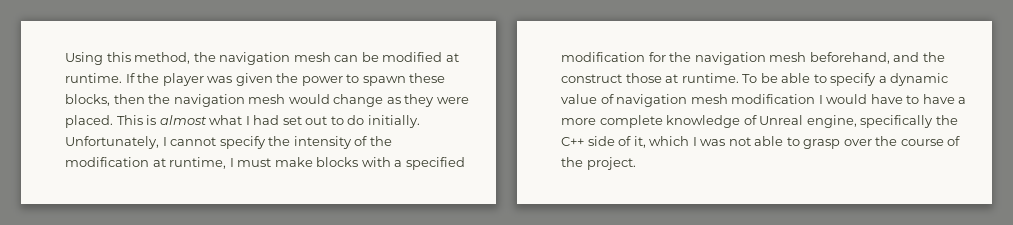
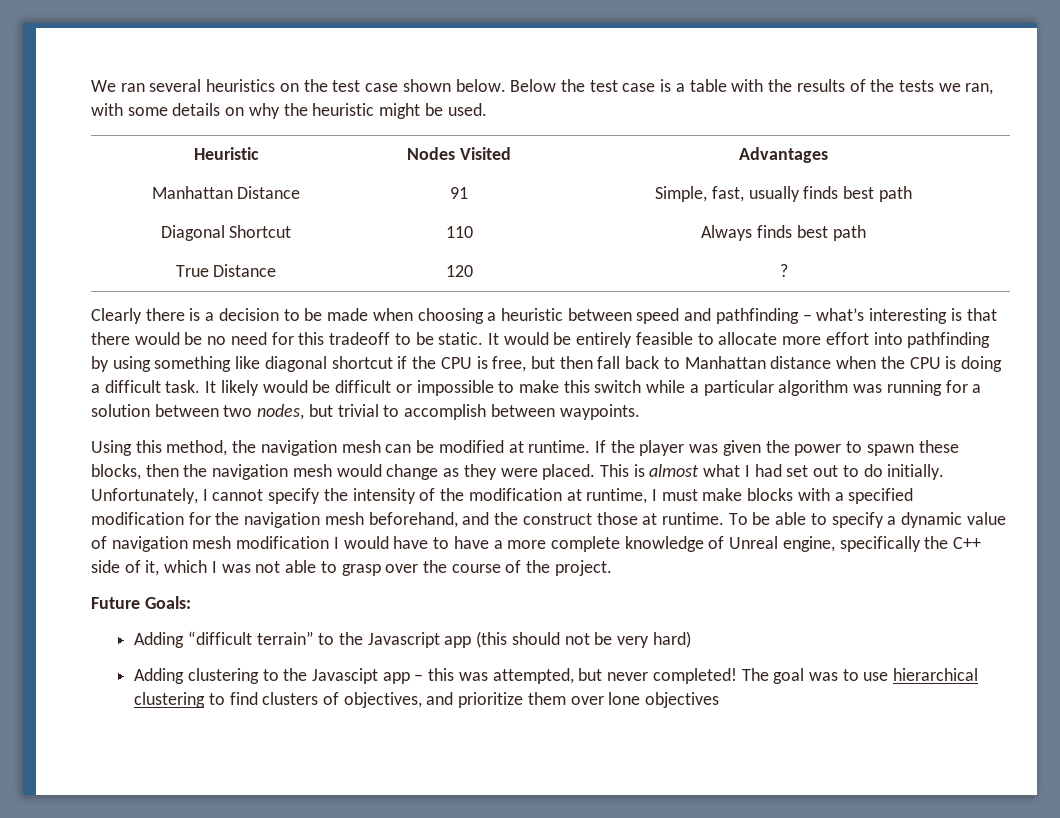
+ We ran several heuristics on the test case shown below. Below the test case is a table with the results of the tests we ran, with some details on why the heuristic might be used.
+ Heuristic | Nodes Visited | Advantages
+ Manhattan Distance | 91 | Simple, fast, usually finds best path
+ Diagonal Shortcut | 110 | Always finds best path
+ True Distance | 120 | ?
+ Clearly there is a decision to be made when choosing a heuristic between speed and pathfinding – what’s interesting is that there would be no need for this tradeoff to be static. It would be entirely feasible to allocate more effort into pathfinding by using something like diagonal shortcut if the CPU is free, but then fall back to Manhattan distance when the CPU is doing a difficult task. It likely would be difficult or impossible to make this switch while a particular algorithm was running for a solution between two nodes, but trivial to accomplish between waypoints.
+ Future Goals:
+ Adding “difficult terrain” to the Javascript app (this should not be very hard)
+ Adding clustering to the Javascipt app – this was attempted, but never completed! The goal was to use hierarchical clustering to find clusters of objectives, and prioritize them over lone objectives

